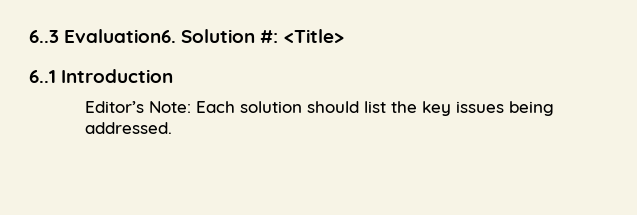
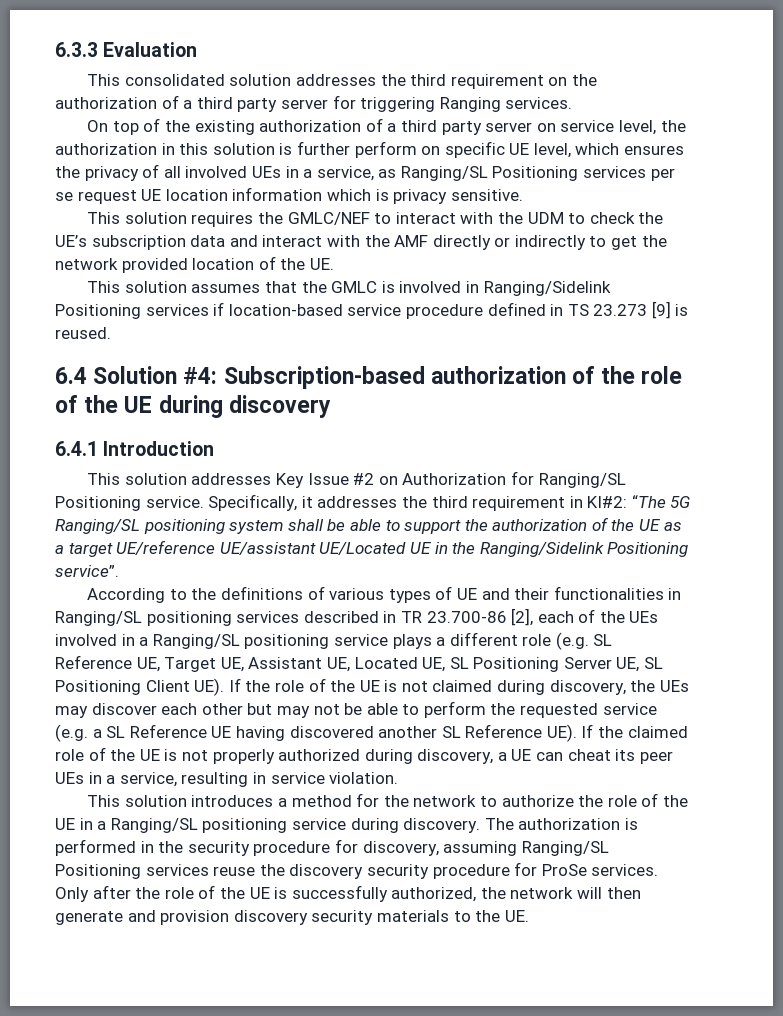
- 6..3 Evaluation6. Solution #: <Title>
- 6..1 Introduction
- Editor’s Note: Each solution should list the key issues being addressed.
+ 6.3.3 Evaluation
+ This consolidated solution addresses the third requirement on the authorization of a third party server for triggering Ranging services.
+ On top of the existing authorization of a third party server on service level, the authorization in this solution is further perform on specific UE level, which ensures the privacy of all involved UEs in a service, as Ranging/SL Positioning services per se request UE location information which is privacy sensitive.
+ This solution requires the GMLC/NEF to interact with the UDM to check the UE’s subscription data and interact with the AMF directly or indirectly to get the network provided location of the UE.
+ This solution assumes that the GMLC is involved in Ranging/Sidelink Positioning services if location-based service procedure defined in TS 23.273 [9] is reused.
+ 6.4 Solution #4: Subscription-based authorization of the role of the UE during discovery
+ 6.4.1 Introduction
+ This solution addresses Key Issue #2 on Authorization for Ranging/SL Positioning service. Specifically, it addresses the third requirement in KI#2: “The 5G Ranging/SL positioning system shall be able to support the authorization of the UE as a target UE/reference UE/assistant UE/Located UE in the Ranging/Sidelink Positioning service”.
+ According to the definitions of various types of UE and their functionalities in Ranging/SL positioning services described in TR 23.700-86 [2], each of the UEs involved in a Ranging/SL positioning service plays a different role (e.g. SL Reference UE, Target UE, Assistant UE, Located UE, SL Positioning Server UE, SL Positioning Client UE). If the role of the UE is not claimed during discovery, the UEs may discover each other but may not be able to perform the requested service (e.g. a SL Reference UE having discovered another SL Reference UE). If the claimed role of the UE is not properly authorized during discovery, a UE can cheat its peer UEs in a service, resulting in service violation.
+ This solution introduces a method for the network to authorize the role of the UE in a Ranging/SL positioning service during discovery. The authorization is performed in the security procedure for discovery, assuming Ranging/SL Positioning services reuse the discovery security procedure for ProSe services. Only after the role of the UE is successfully authorized, the network will then generate and provision discovery security materials to the UE.

